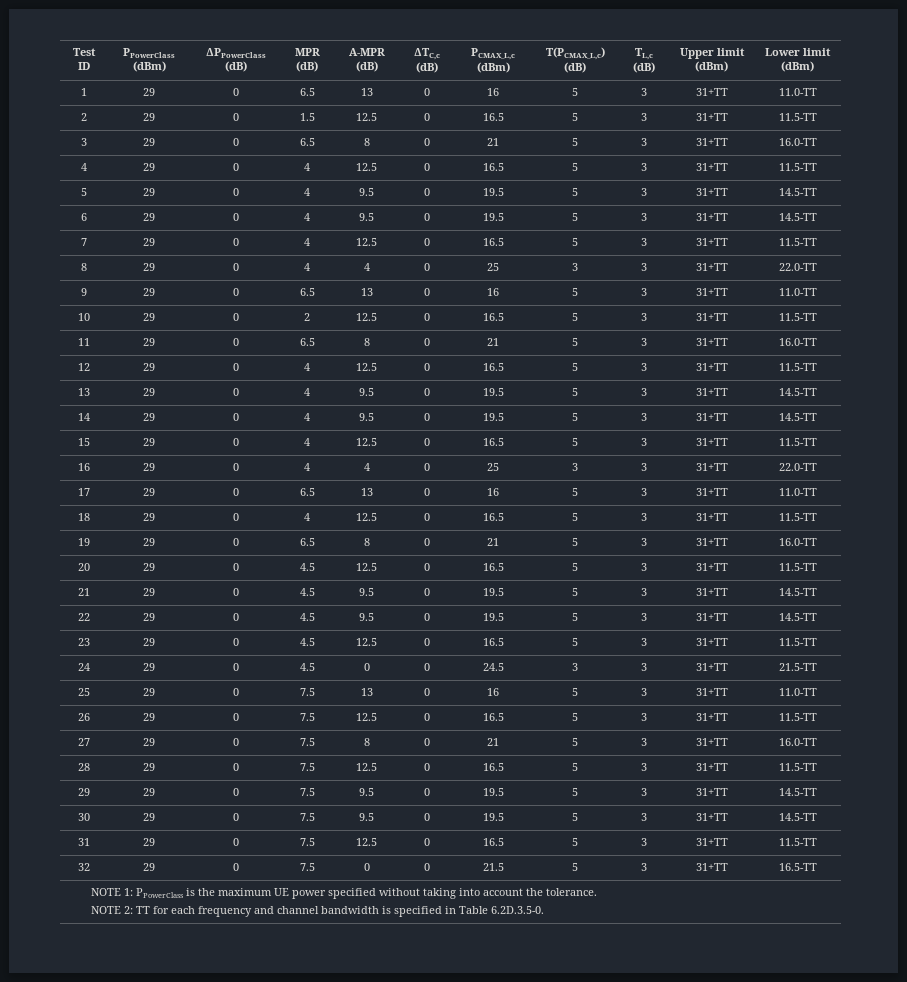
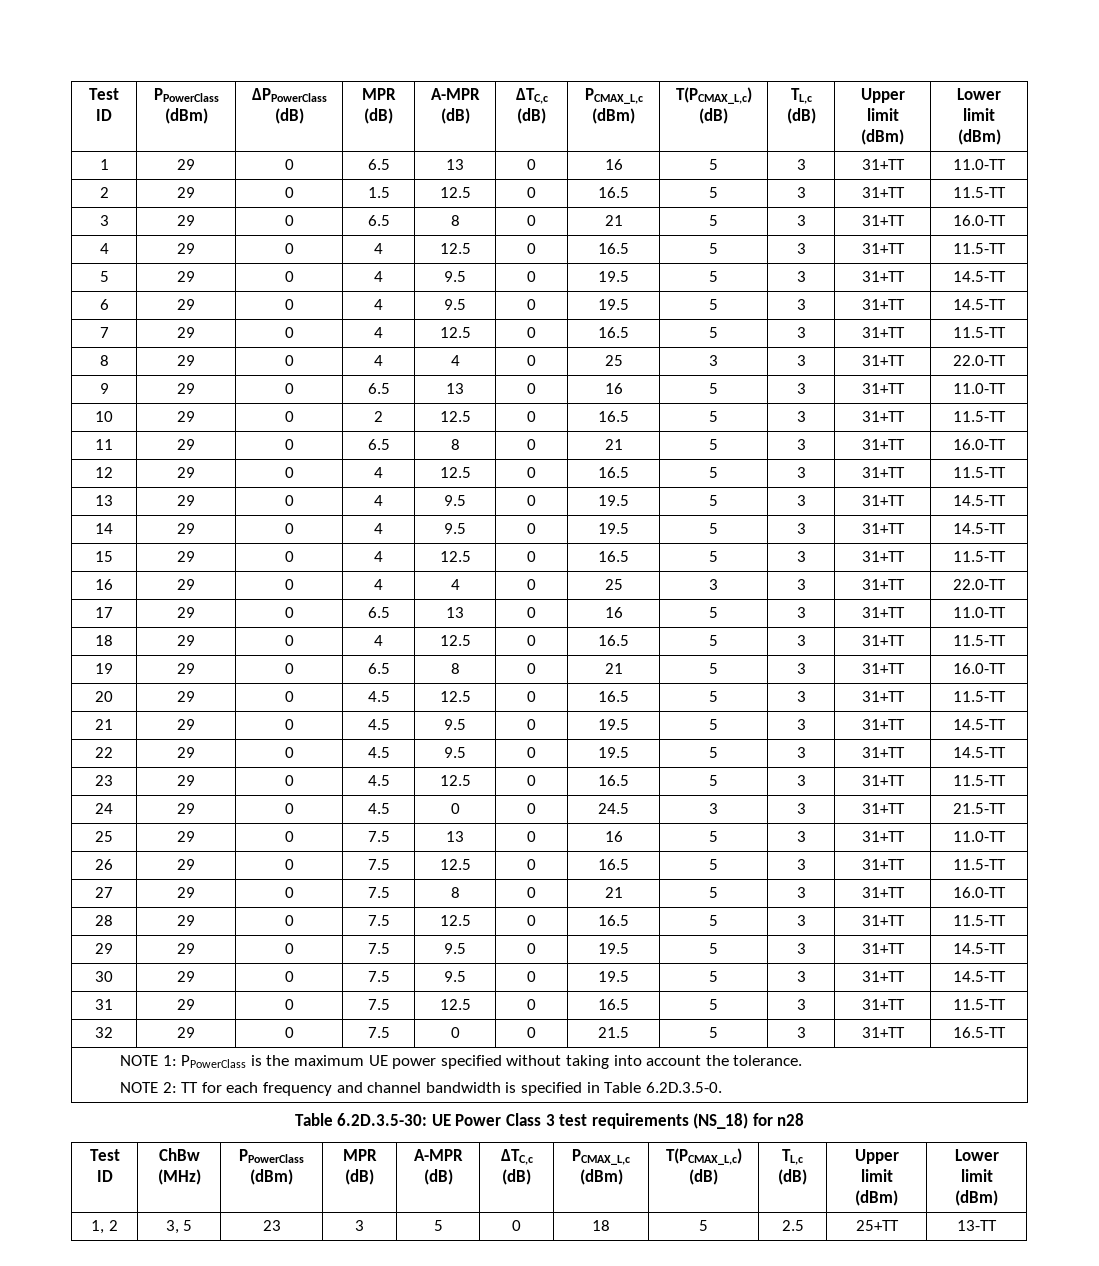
+ Table 6.2D.3.5-30: UE Power Class 3 test requirements (NS_18) for n28
+ Test ID | ChBw (MHz) | PPowerClass (dBm) | MPR (dB) | A-MPR (dB) | ΔTC,c (dB) | PCMAX_L,c (dBm) | T(PCMAX_L,c) (dB) | TL,c (dB) | Upper limit (dBm) | Lower limit (dBm)
+ 1, 2 | 3, 5 | 23 | 3 | 5 | 0 | 18 | 5 | 2.5 | 25+TT | 13-TT

